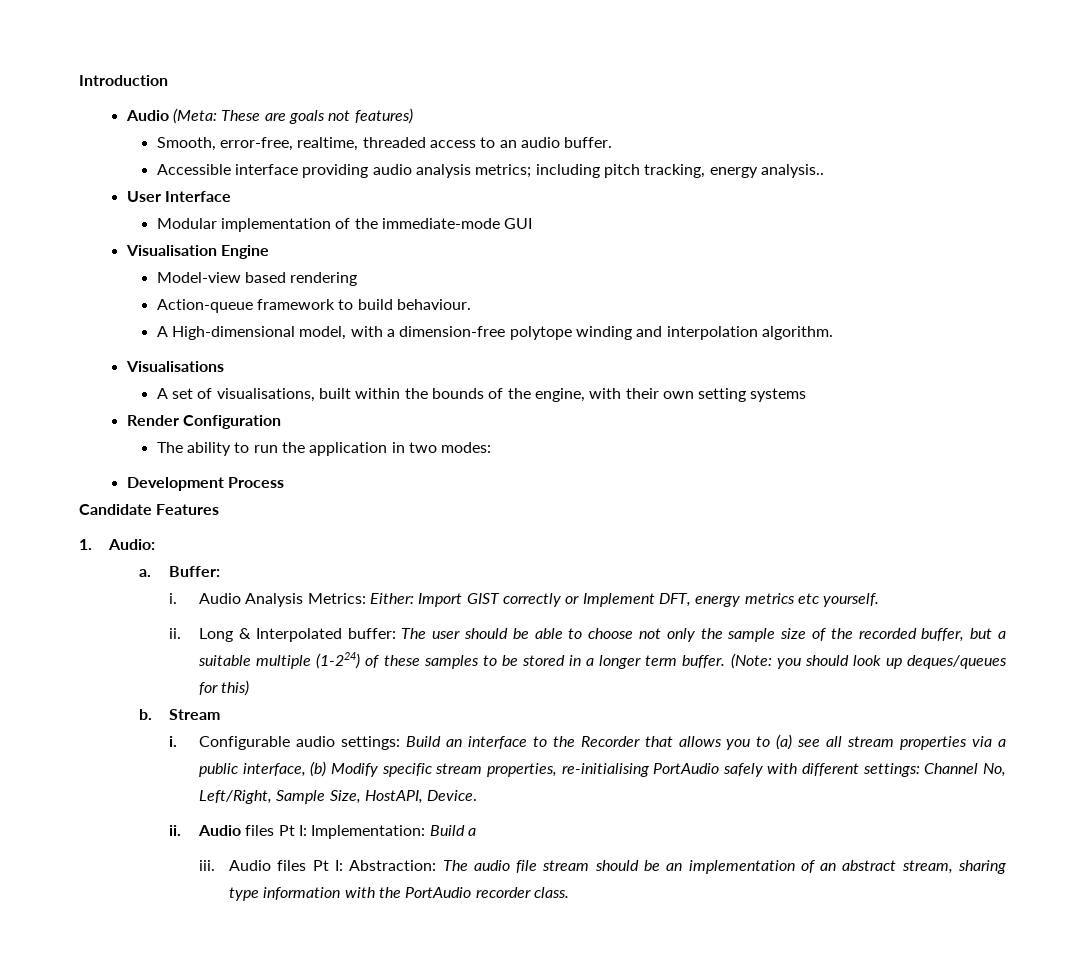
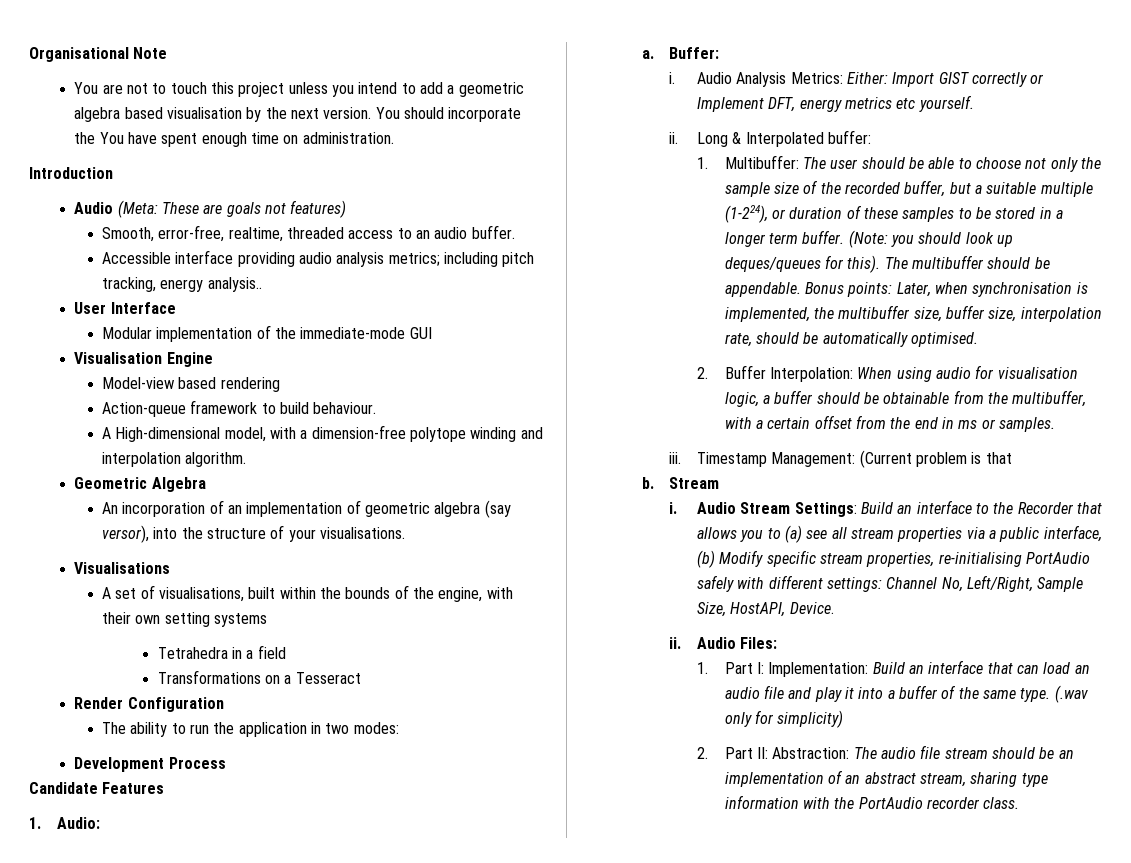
+ Organisational Note
+ You are not to touch this project unless you intend to add a geometric algebra based visualisation by the next version. You should incorporate the You have spent enough time on administration.
+ Geometric Algebra
+ An incorporation of an implementation of geometric algebra (say versor), into the structure of your visualisations.
+ Tetrahedra in a field
+ Transformations on a Tesseract
- Long & Interpolated buffer: The user should be able to choose not only the sample size of the recorded buffer, but a suitable multiple (1-224) of these samples to be stored in a longer term buffer.
+ Long & Interpolated buffer:
+ 1. Multibuffer: The user should be able to choose not only the sample size of the recorded buffer, but a suitable multiple (1-224), or duration of these samples to be stored in a longer term buffer.
- (Note: you should look up deques/queues for this)
+ (Note: you should look up deques/queues for this). The multibuffer should be appendable. Bonus points: Later, when synchronisation is implemented, the multibuffer size, buffer size, interpolation rate, should be automatically optimised.
+ 2. Buffer Interpolation: When using audio for visualisation logic, a buffer should be obtainable from the multibuffer, with a certain offset from the end in ms or samples.
+ iii. Timestamp Management: (Current problem is that
- Configurable audio settings: Build an interface to the Recorder that allows you to (a) see all stream properties via a public interface, (b) Modify specific stream properties, re-initialising PortAudio safely with different settings: Channel No, Left/Right, Sample Size, HostAPI, Device.
+ Audio Stream Settings: Build an interface to the Recorder that allows you to (a) see all stream properties via a public interface, (b) Modify specific stream properties, re-initialising PortAudio safely with different settings: Channel No, Left/Right, Sample Size, HostAPI, Device.
- Audio files Pt I: Implementation: Build a
- iii. Audio files Pt I: Abstraction: The audio file stream should be an implementation of an abstract stream, sharing type information with the PortAudio recorder class.
+ Audio Files:
+ 1. Part I: Implementation: Build an interface that can load an audio file and play it into a buffer of the same type. (.wav only for simplicity)
+ 2. Part II: Abstraction: The audio file stream should be an implementation of an abstract stream, sharing type information with the PortAudio recorder class.

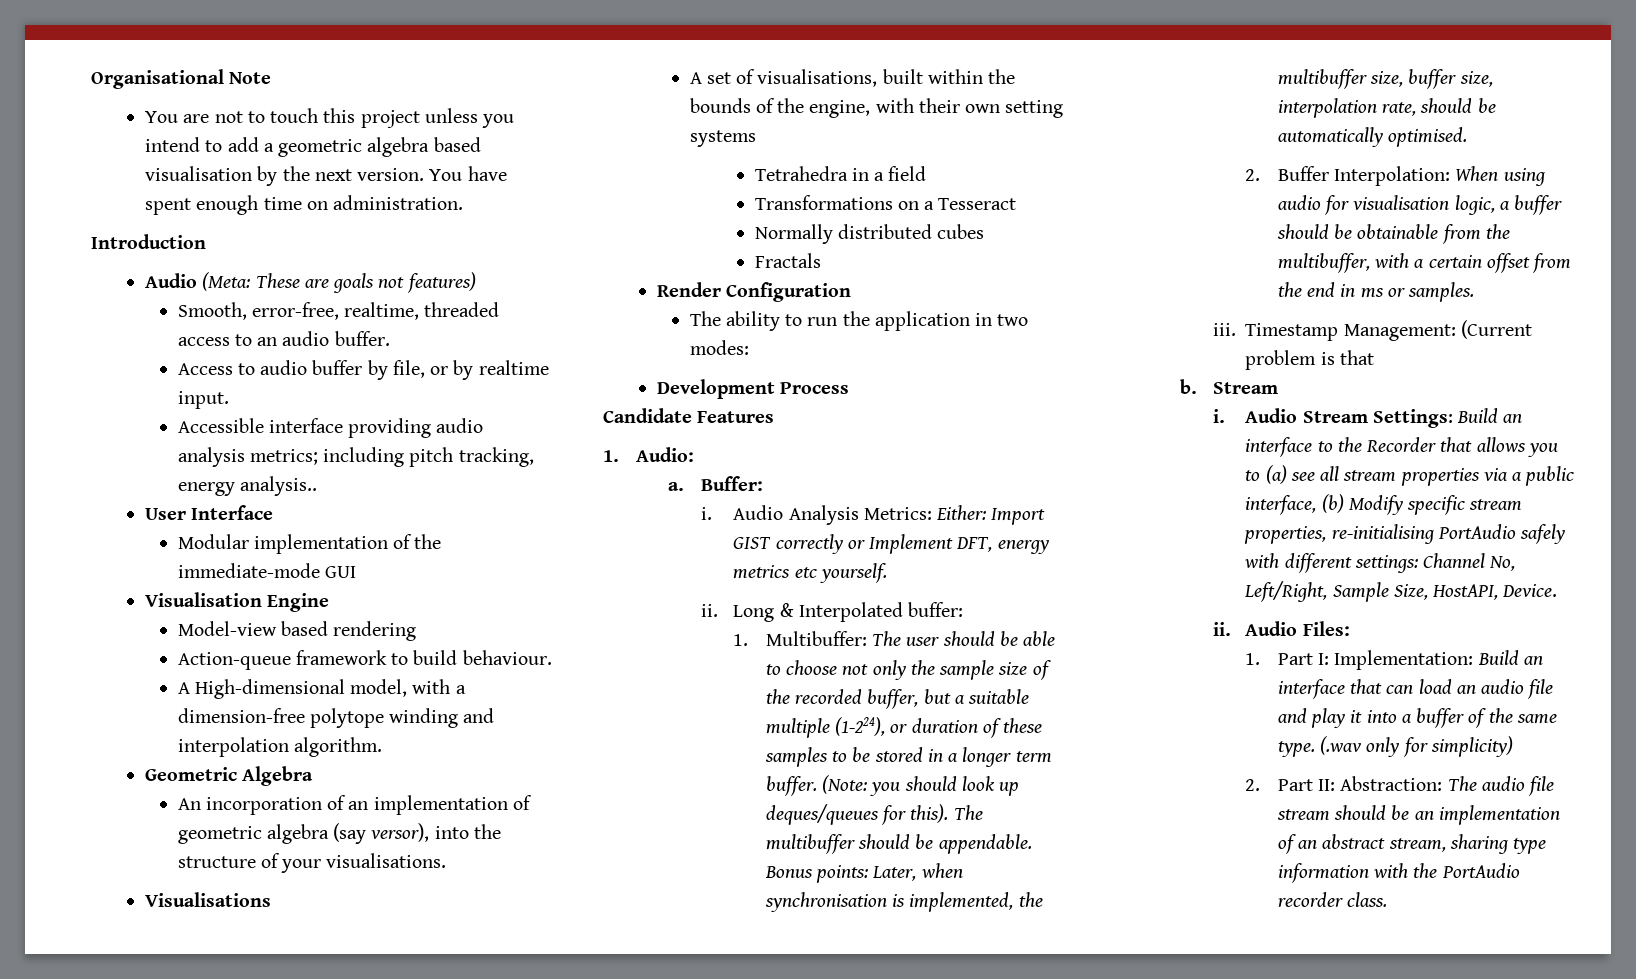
- You should incorporate the You have spent enough time on administration.
+ You have spent enough time on administration.
+ Access to audio buffer by file, or by realtime input.
+ Normally distributed cubes
+ Fractals

